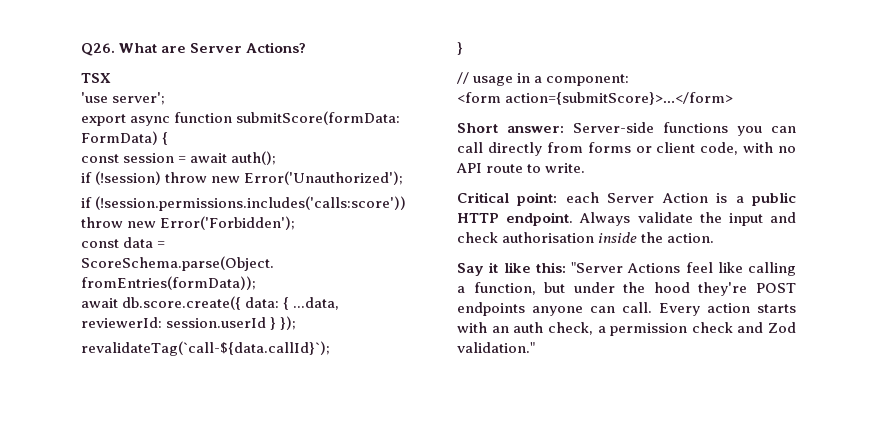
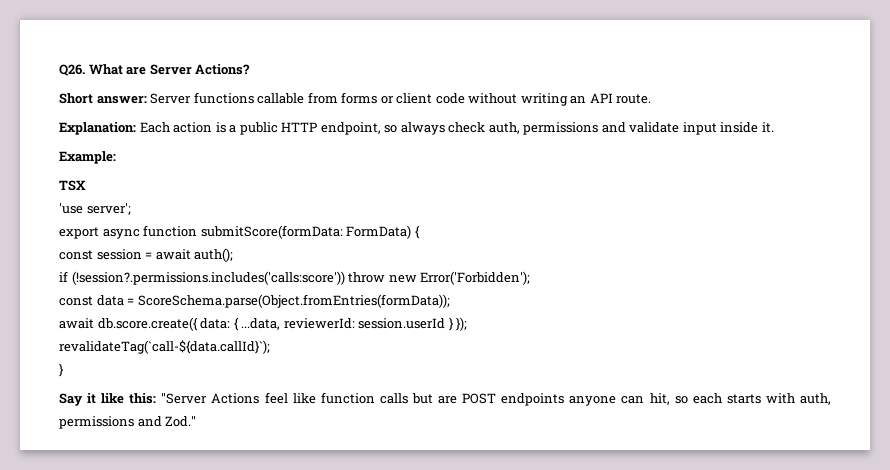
+ Short answer: Server functions callable from forms or client code without writing an API route.
+ Explanation: Each action is a public HTTP endpoint, so always check auth, permissions and validate input inside it.
+ Example:
- if (!session) throw new Error('Unauthorized');
- if (!session.permissions.includes('calls:score')) throw new Error('Forbidden');
+ if (!session?.permissions.includes('calls:score')) throw new Error('Forbidden');
- // usage in a component:
- <form action={submitScore}>…</form>
- Short answer: Server-side functions you can call directly from forms or client code, with no API route to write.
- Critical point: each Server Action is a public HTTP endpoint. Always validate the input and check authorisation inside the action.
- Say it like this: "Server Actions feel like calling a function, but under the hood they're POST endpoints anyone can call. Every action starts with an auth check, a permission check and Zod validation."
+ Say it like this: "Server Actions feel like function calls but are POST endpoints anyone can hit, so each starts with auth, permissions and Zod."

